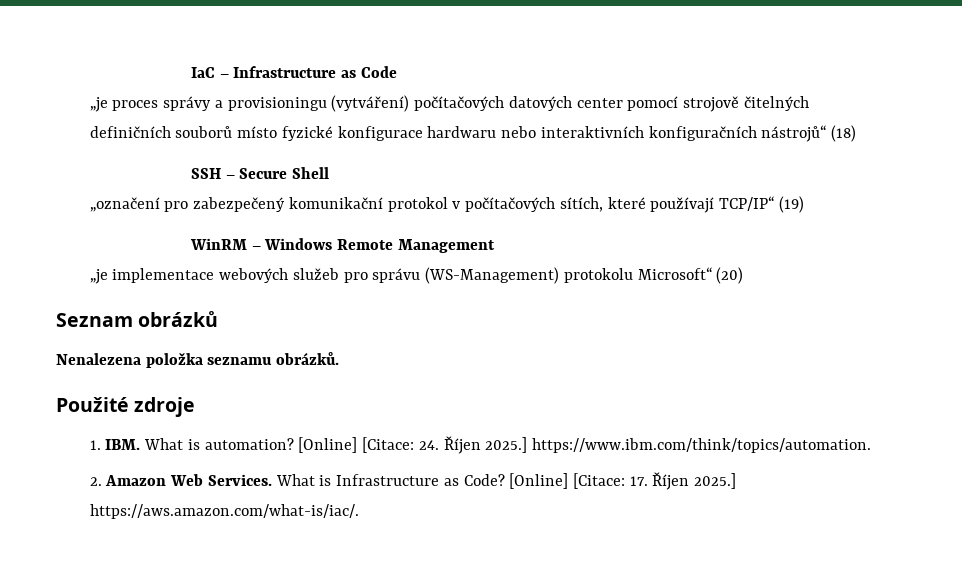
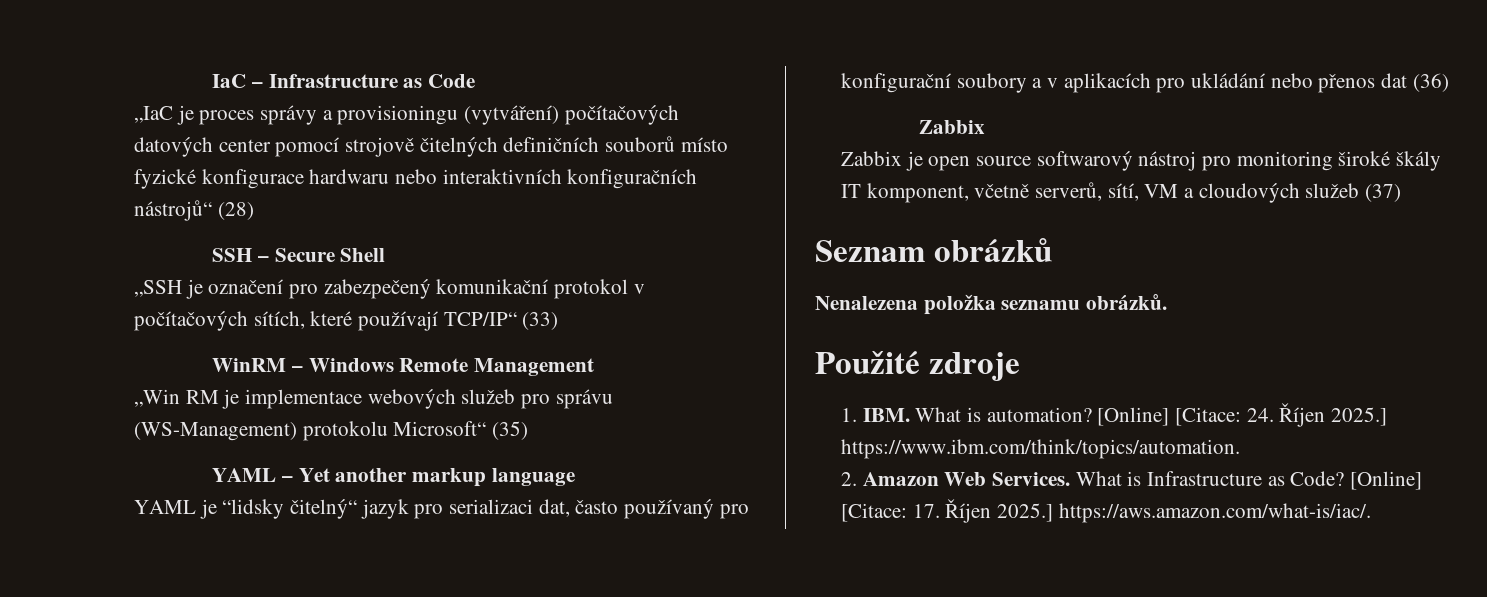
- „je proces správy a provisioningu (vytváření) počítačových datových center pomocí strojově čitelných definičních souborů místo fyzické konfigurace hardwaru nebo interaktivních konfiguračních nástrojů“ (18)
+ „IaC je proces správy a provisioningu (vytváření) počítačových datových center pomocí strojově čitelných definičních souborů místo fyzické konfigurace hardwaru nebo interaktivních konfiguračních nástrojů“ (28)
- „označení pro zabezpečený komunikační protokol v počítačových sítích, které používají TCP/IP“ (19)
+ „SSH je označení pro zabezpečený komunikační protokol v počítačových sítích, které používají TCP/IP“ (33)
- „je implementace webových služeb pro správu (WS-Management) protokolu Microsoft“ (20)
+ „Win RM je implementace webových služeb pro správu (WS-Management) protokolu Microsoft“ (35)
+ YAML – Yet another markup language
+ YAML je “lidsky čitelný“ jazyk pro serializaci dat, často používaný pro konfigurační soubory a v aplikacích pro ukládání nebo přenos dat (36)
+ Zabbix
+ Zabbix je open source softwarový nástroj pro monitoring široké škály IT komponent, včetně serverů, sítí, VM a cloudových služeb (37)

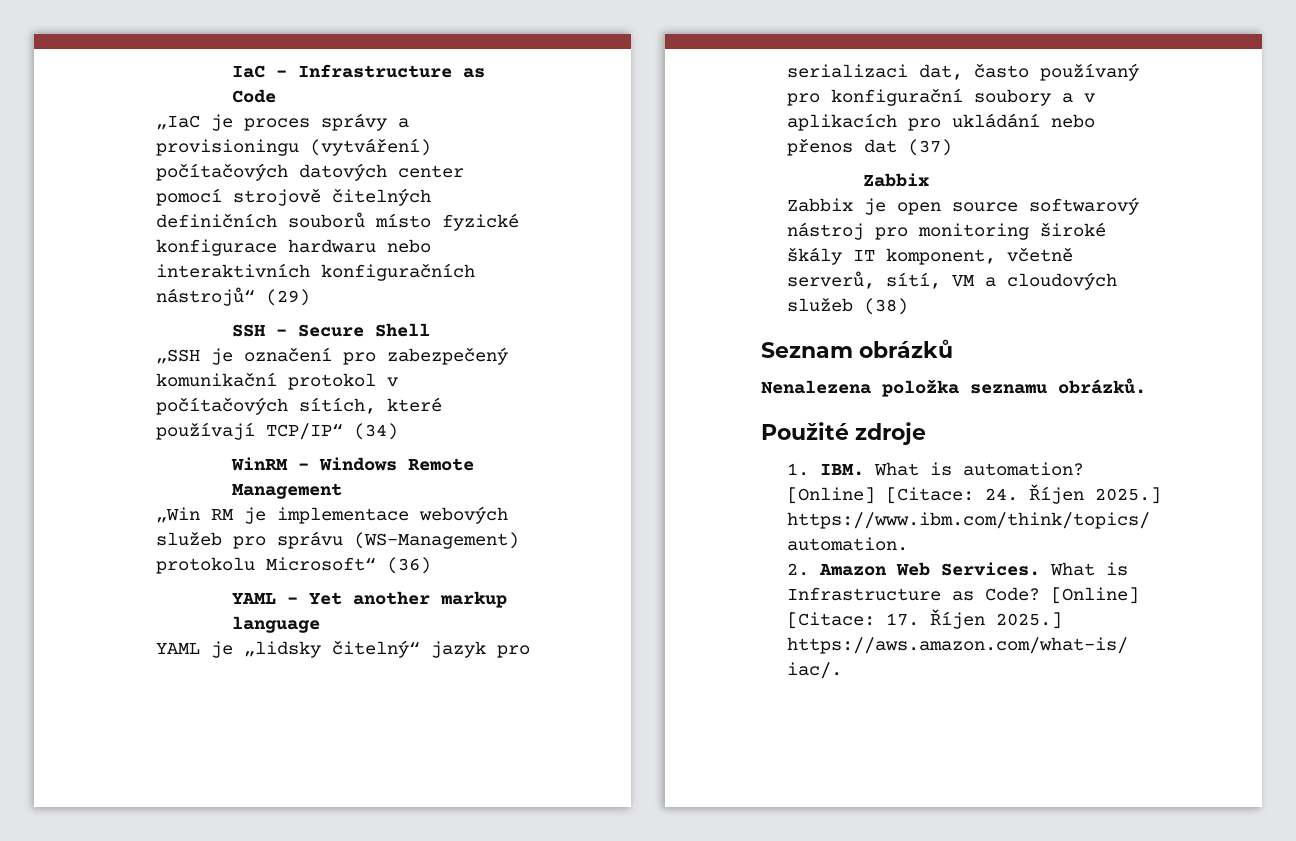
- „IaC je proces správy a provisioningu (vytváření) počítačových datových center pomocí strojově čitelných definičních souborů místo fyzické konfigurace hardwaru nebo interaktivních konfiguračních nástrojů“ (28)
+ „IaC je proces správy a provisioningu (vytváření) počítačových datových center pomocí strojově čitelných definičních souborů místo fyzické konfigurace hardwaru nebo interaktivních konfiguračních nástrojů“ (29)
- „SSH je označení pro zabezpečený komunikační protokol v počítačových sítích, které používají TCP/IP“ (33)
+ „SSH je označení pro zabezpečený komunikační protokol v počítačových sítích, které používají TCP/IP“ (34)
- „Win RM je implementace webových služeb pro správu (WS-Management) protokolu Microsoft“ (35)
+ „Win RM je implementace webových služeb pro správu (WS-Management) protokolu Microsoft“ (36)
- YAML je “lidsky čitelný“ jazyk pro serializaci dat, často používaný pro konfigurační soubory a v aplikacích pro ukládání nebo přenos dat (36)
+ YAML je „lidsky čitelný“ jazyk pro serializaci dat, často používaný pro konfigurační soubory a v aplikacích pro ukládání nebo přenos dat (37)
- Zabbix je open source softwarový nástroj pro monitoring široké škály IT komponent, včetně serverů, sítí, VM a cloudových služeb (37)
+ Zabbix je open source softwarový nástroj pro monitoring široké škály IT komponent, včetně serverů, sítí, VM a cloudových služeb (38)

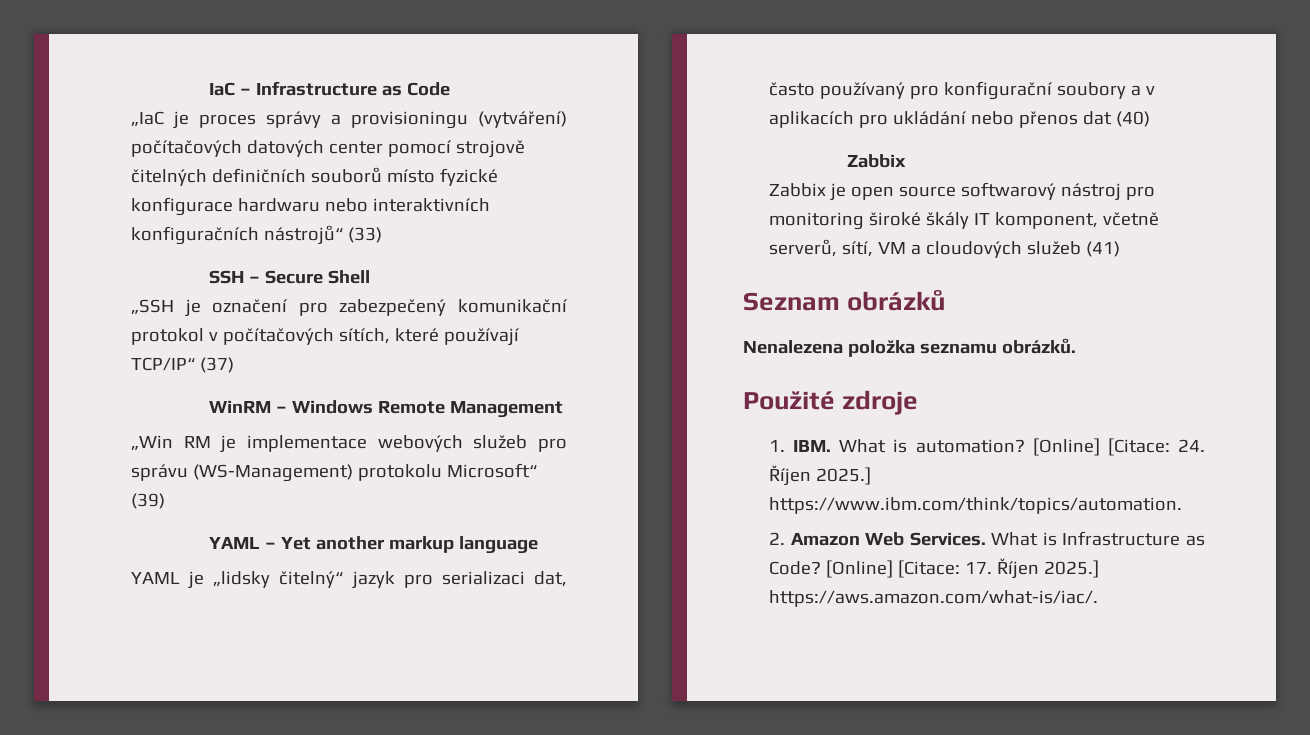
- „IaC je proces správy a provisioningu (vytváření) počítačových datových center pomocí strojově čitelných definičních souborů místo fyzické konfigurace hardwaru nebo interaktivních konfiguračních nástrojů“ (29)
+ „IaC je proces správy a provisioningu (vytváření) počítačových datových center pomocí strojově čitelných definičních souborů místo fyzické konfigurace hardwaru nebo interaktivních konfiguračních nástrojů“ (33)
- „SSH je označení pro zabezpečený komunikační protokol v počítačových sítích, které používají TCP/IP“ (34)
+ „SSH je označení pro zabezpečený komunikační protokol v počítačových sítích, které používají TCP/IP“ (37)
- „Win RM je implementace webových služeb pro správu (WS-Management) protokolu Microsoft“ (36)
+ „Win RM je implementace webových služeb pro správu (WS-Management) protokolu Microsoft“ (39)
- YAML je „lidsky čitelný“ jazyk pro serializaci dat, často používaný pro konfigurační soubory a v aplikacích pro ukládání nebo přenos dat (37)
+ YAML je „lidsky čitelný“ jazyk pro serializaci dat, často používaný pro konfigurační soubory a v aplikacích pro ukládání nebo přenos dat (40)
- Zabbix je open source softwarový nástroj pro monitoring široké škály IT komponent, včetně serverů, sítí, VM a cloudových služeb (38)
+ Zabbix je open source softwarový nástroj pro monitoring široké škály IT komponent, včetně serverů, sítí, VM a cloudových služeb (41)

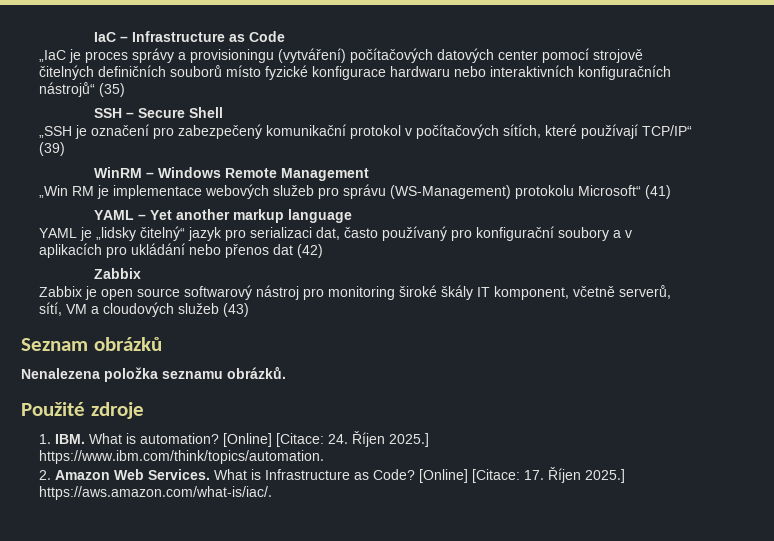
- „IaC je proces správy a provisioningu (vytváření) počítačových datových center pomocí strojově čitelných definičních souborů místo fyzické konfigurace hardwaru nebo interaktivních konfiguračních nástrojů“ (33)
+ „IaC je proces správy a provisioningu (vytváření) počítačových datových center pomocí strojově čitelných definičních souborů místo fyzické konfigurace hardwaru nebo interaktivních konfiguračních nástrojů“ (35)
- „SSH je označení pro zabezpečený komunikační protokol v počítačových sítích, které používají TCP/IP“ (37)
+ „SSH je označení pro zabezpečený komunikační protokol v počítačových sítích, které používají TCP/IP“ (39)
- „Win RM je implementace webových služeb pro správu (WS-Management) protokolu Microsoft“ (39)
+ „Win RM je implementace webových služeb pro správu (WS-Management) protokolu Microsoft“ (41)
- YAML je „lidsky čitelný“ jazyk pro serializaci dat, často používaný pro konfigurační soubory a v aplikacích pro ukládání nebo přenos dat (40)
+ YAML je „lidsky čitelný“ jazyk pro serializaci dat, často používaný pro konfigurační soubory a v aplikacích pro ukládání nebo přenos dat (42)
- Zabbix je open source softwarový nástroj pro monitoring široké škály IT komponent, včetně serverů, sítí, VM a cloudových služeb (41)
+ Zabbix je open source softwarový nástroj pro monitoring široké škály IT komponent, včetně serverů, sítí, VM a cloudových služeb (43)

